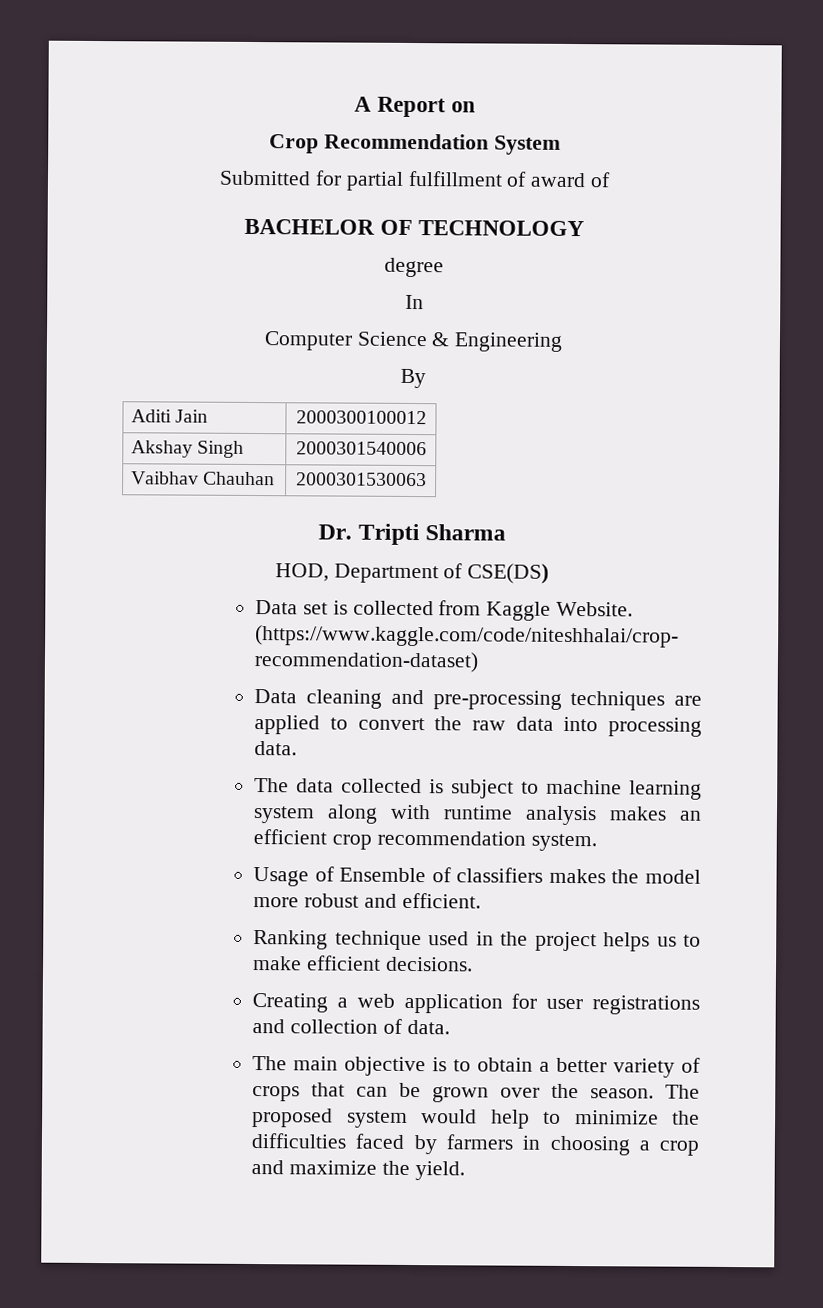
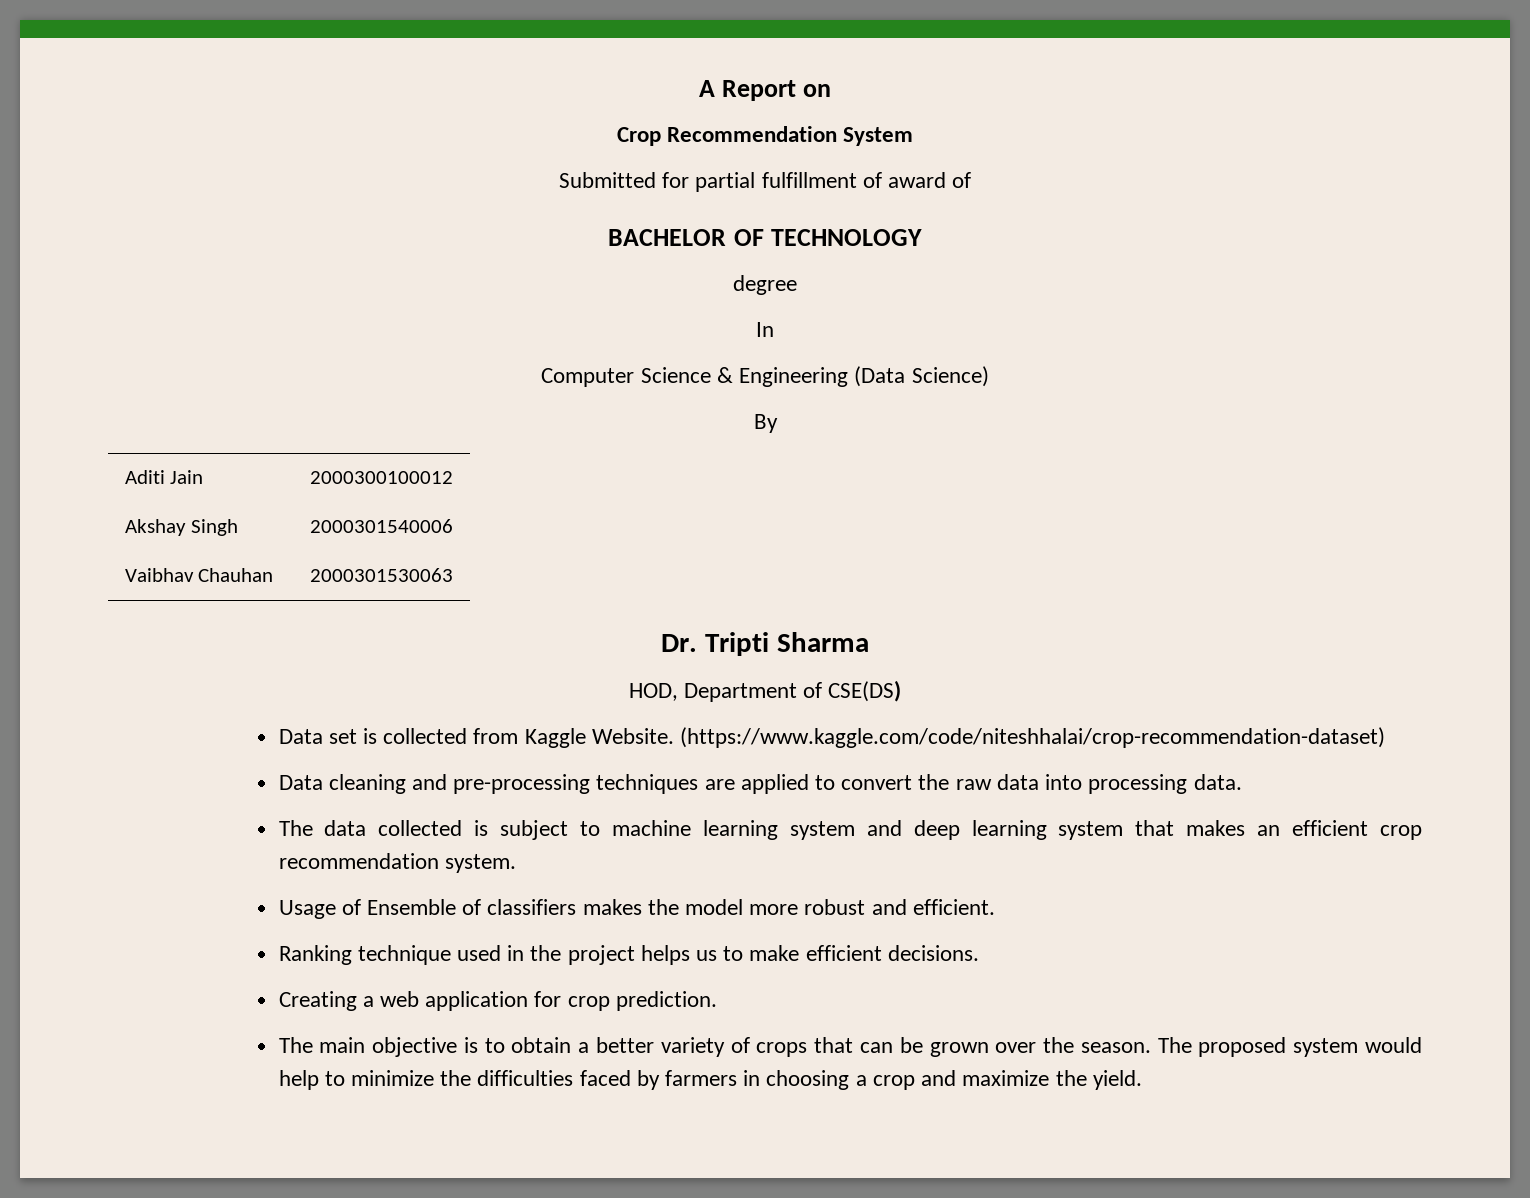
- Computer Science & Engineering
+ Computer Science & Engineering (Data Science)
- The data collected is subject to machine learning system along with runtime analysis makes an efficient crop recommendation system.
+ The data collected is subject to machine learning system and deep learning system that makes an efficient crop recommendation system.
- Creating a web application for user registrations and collection of data.
+ Creating a web application for crop prediction.

